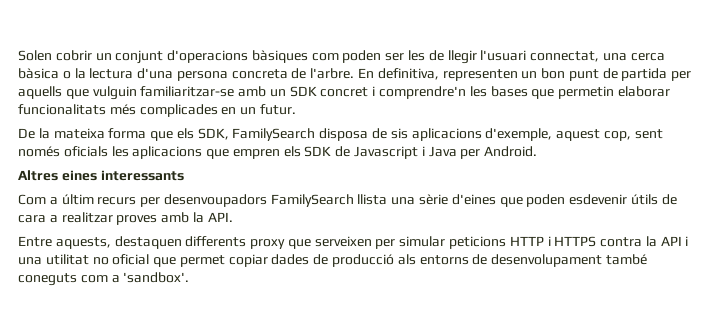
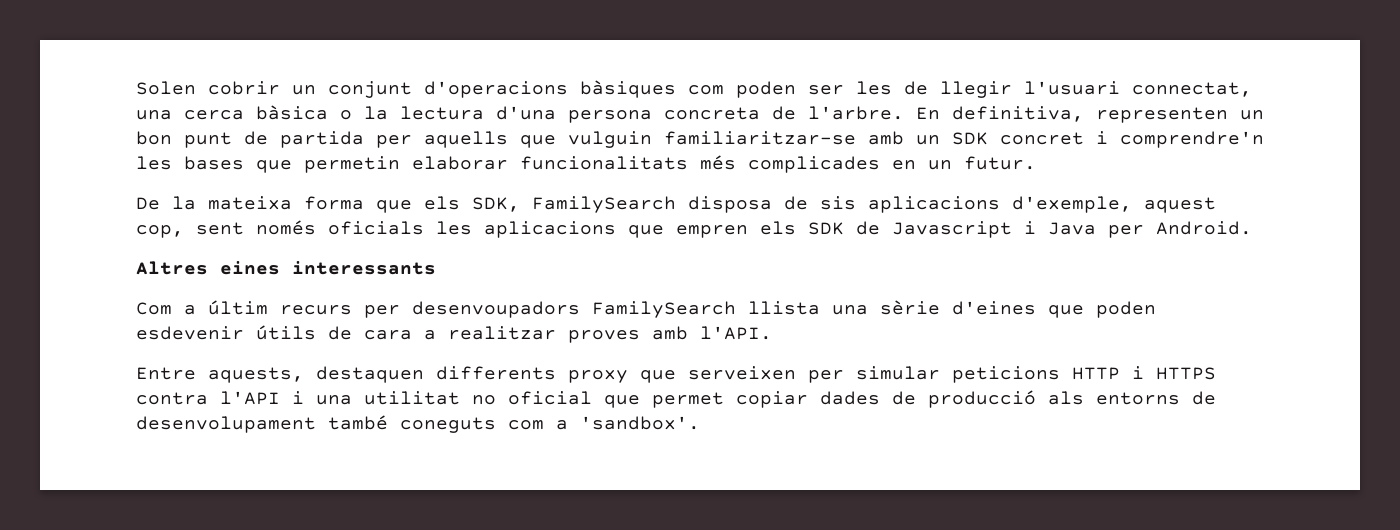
- Com a últim recurs per desenvoupadors FamilySearch llista una sèrie d'eines que poden esdevenir útils de cara a realitzar proves amb la API.
+ Com a últim recurs per desenvoupadors FamilySearch llista una sèrie d'eines que poden esdevenir útils de cara a realitzar proves amb l'API.
- Entre aquests, destaquen differents proxy que serveixen per simular peticions HTTP i HTTPS contra la API i una utilitat no oficial que permet copiar dades de producció als entorns de desenvolupament també coneguts com a 'sandbox'.
+ Entre aquests, destaquen differents proxy que serveixen per simular peticions HTTP i HTTPS contra l'API i una utilitat no oficial que permet copiar dades de producció als entorns de desenvolupament també coneguts com a 'sandbox'.

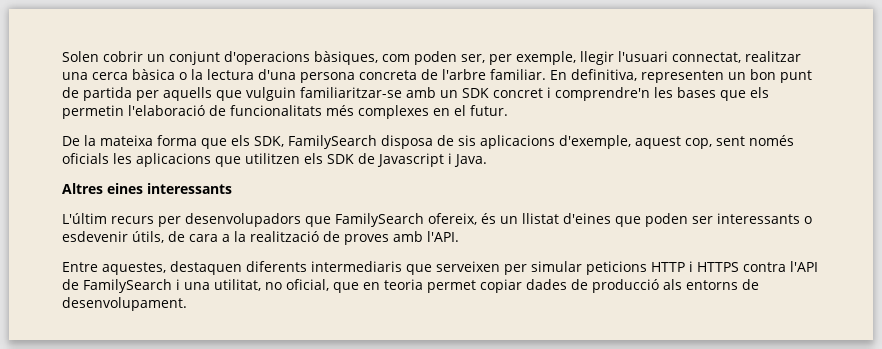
- Solen cobrir un conjunt d'operacions bàsiques com poden ser les de llegir l'usuari connectat, una cerca bàsica o la lectura d'una persona concreta de l'arbre.
+ Solen cobrir un conjunt d'operacions bàsiques, com poden ser, per exemple, llegir l'usuari connectat, realitzar una cerca bàsica o la lectura d'una persona concreta de l'arbre familiar.
- En definitiva, representen un bon punt de partida per aquells que vulguin familiaritzar-se amb un SDK concret i comprendre'n les bases que permetin elaborar funcionalitats més complicades en un futur.
+ En definitiva, representen un bon punt de partida per aquells que vulguin familiaritzar-se amb un SDK concret i comprendre'n les bases que els permetin l'elaboració de funcionalitats més complexes en el futur.
- De la mateixa forma que els SDK, FamilySearch disposa de sis aplicacions d'exemple, aquest cop, sent només oficials les aplicacions que empren els SDK de Javascript i Java per Android.
+ De la mateixa forma que els SDK, FamilySearch disposa de sis aplicacions d'exemple, aquest cop, sent només oficials les aplicacions que utilitzen els SDK de Javascript i Java.
- Com a últim recurs per desenvoupadors FamilySearch llista una sèrie d'eines que poden esdevenir útils de cara a realitzar proves amb l'API.
+ L'últim recurs per desenvolupadors que FamilySearch ofereix, és un llistat d'eines que poden ser interessants o esdevenir útils, de cara a la realització de proves amb l'API.
- Entre aquests, destaquen differents proxy que serveixen per simular peticions HTTP i HTTPS contra l'API i una utilitat no oficial que permet copiar dades de producció als entorns de desenvolupament també coneguts com a 'sandbox'.
+ Entre aquestes, destaquen diferents intermediaris que serveixen per simular peticions HTTP i HTTPS contra l'API de FamilySearch i una utilitat, no oficial, que en teoria permet copiar dades de producció als entorns de desenvolupament.

